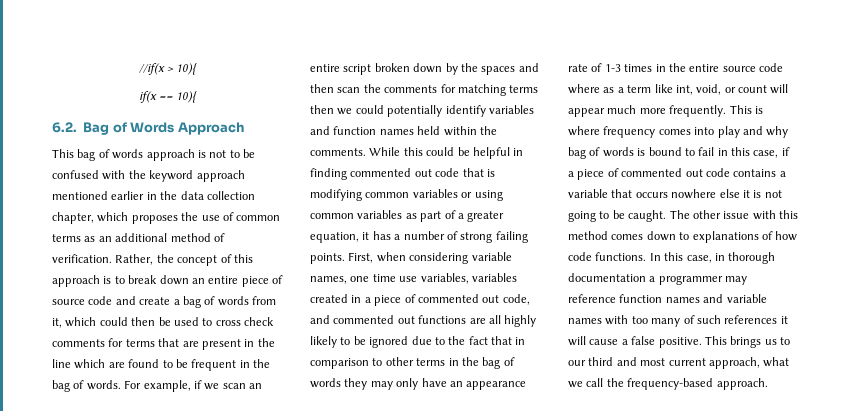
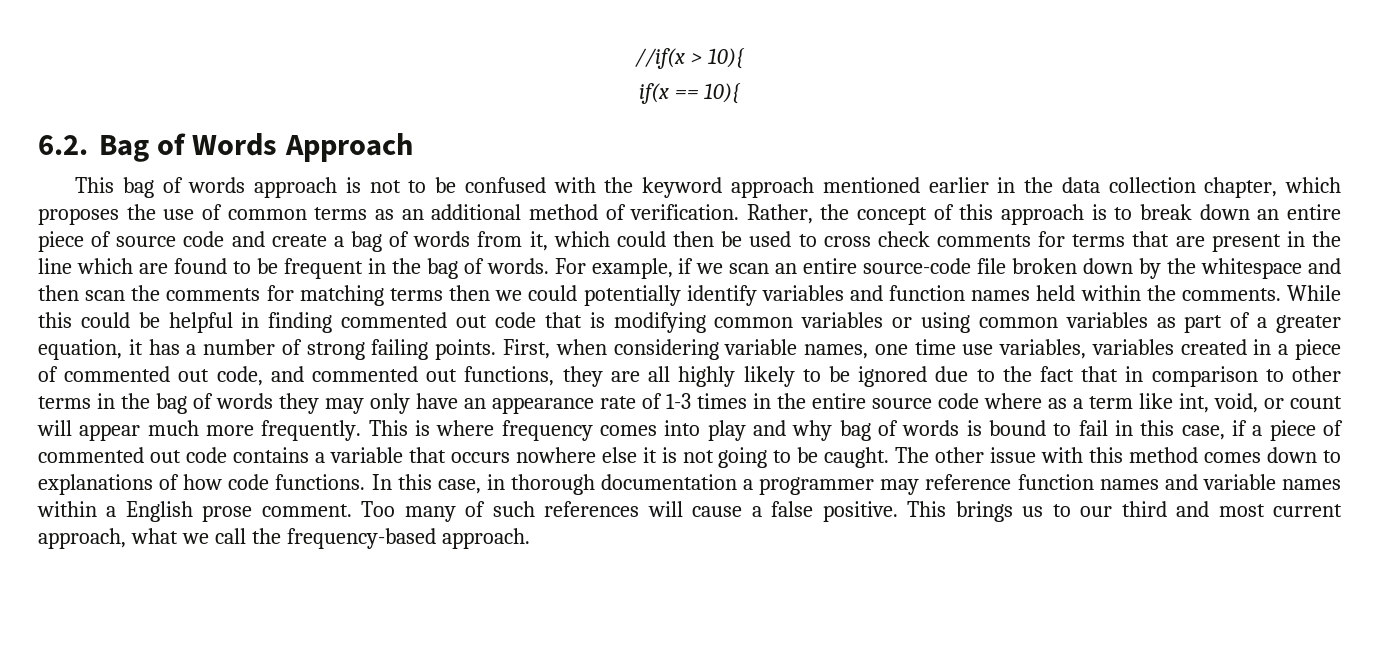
- For example, if we scan an entire script broken down by the spaces and then scan the comments for matching terms then we could potentially identify variables and function names held within the comments.
+ For example, if we scan an entire source-code file broken down by the whitespace and then scan the comments for matching terms then we could potentially identify variables and function names held within the comments.
- First, when considering variable names, one time use variables, variables created in a piece of commented out code, and commented out functions are all highly likely to be ignored due to the fact that in comparison to other terms in the bag of words they may only have an appearance rate of 1-3 times in the entire source code where as a term like int, void, or count will appear much more frequently.
+ First, when considering variable names, one time use variables, variables created in a piece of commented out code, and commented out functions, they are all highly likely to be ignored due to the fact that in comparison to other terms in the bag of words they may only have an appearance rate of 1-3 times in the entire source code where as a term like int, void, or count will appear much more frequently.
- In this case, in thorough documentation a programmer may reference function names and variable names with too many of such references it will cause a false positive.
+ In this case, in thorough documentation a programmer may reference function names and variable names within a English prose comment. Too many of such references will cause a false positive.

